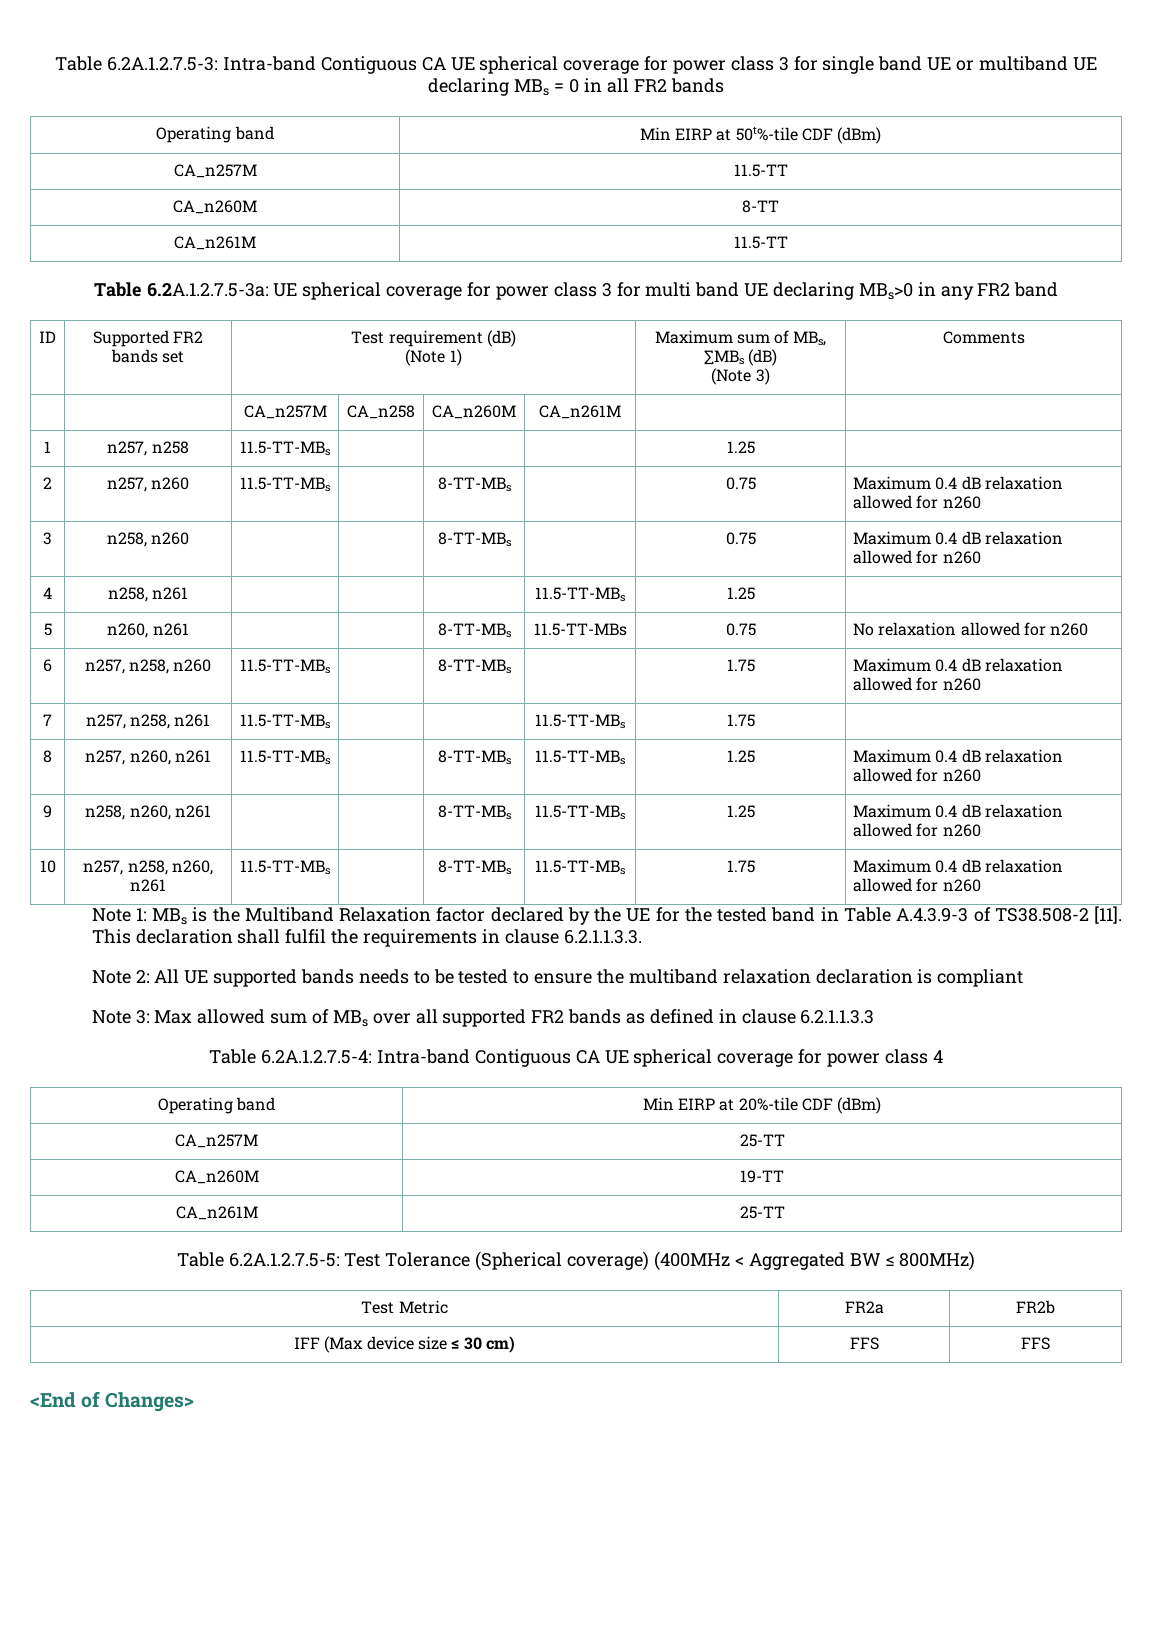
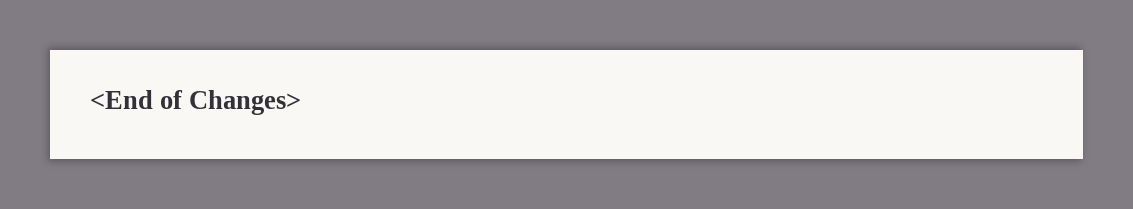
- Table 6.2A.1.2.7.5-3: Intra-band Contiguous CA UE spherical coverage for power class 3 for single band UE or multiband UE declaring MBs = 0 in all FR2 bands
- Operating band | Min EIRP at 50t%-tile CDF (dBm)
- CA_n257M | 11.5-TT
- CA_n260M | 8-TT
- CA_n261M | 11.5-TT
- Table 6.2A.1.2.7.5-3a: UE spherical coverage for power class 3 for multi band UE declaring MBs>0 in any FR2 band
- ID | Supported FR2 bands set | Test requirement (dB)
- (Note 1) | Maximum sum of MBs, ∑MBs (dB)
- (Note 3) | Comments
- | | CA_n257M | CA_n258 | CA_n260M | CA_n261M | |
- 1 | n257, n258 | 11.5-TT-MBs | | | | 1.25 |
- 2 | n257, n260 | 11.5-TT-MBs | | 8-TT-MBs | | 0.75 | Maximum 0.4 dB relaxation allowed for n260
- 3 | n258, n260 | | | 8-TT-MBs | | 0.75 | Maximum 0.4 dB relaxation allowed for n260
- 4 | n258, n261 | | | | 11.5-TT-MBs | 1.25 |
- 5 | n260, n261 | | | 8-TT-MBs | 11.5-TT-MBs | 0.75 | No relaxation allowed for n260
- 6 | n257, n258, n260 | 11.5-TT-MBs | | 8-TT-MBs | | 1.75 | Maximum 0.4 dB relaxation allowed for n260
- 7 | n257, n258, n261 | 11.5-TT-MBs | | | 11.5-TT-MBs | 1.75 |
- 8 | n257, n260, n261 | 11.5-TT-MBs | | 8-TT-MBs | 11.5-TT-MBs | 1.25 | Maximum 0.4 dB relaxation allowed for n260
- 9 | n258, n260, n261 | | | 8-TT-MBs | 11.5-TT-MBs | 1.25 | Maximum 0.4 dB relaxation allowed for n260
- 10 | n257, n258, n260, n261 | 11.5-TT-MBs | | 8-TT-MBs | 11.5-TT-MBs | 1.75 | Maximum 0.4 dB relaxation allowed for n260
- Note 1: MBs is the Multiband Relaxation factor declared by the UE for the tested band in Table A.4.3.9-3 of TS38.508-2 [11]. This declaration shall fulfil the requirements in clause 6.2.1.1.3.3.
- Note 2: All UE supported bands needs to be tested to ensure the multiband relaxation declaration is compliant
- Note 3: Max allowed sum of MBs over all supported FR2 bands as defined in clause 6.2.1.1.3.3
- Table 6.2A.1.2.7.5-4: Intra-band Contiguous CA UE spherical coverage for power class 4
- Operating band | Min EIRP at 20%-tile CDF (dBm)
- CA_n257M | 25-TT
- CA_n260M | 19-TT
- CA_n261M | 25-TT
- Table 6.2A.1.2.7.5-5: Test Tolerance (Spherical coverage) (400MHz < Aggregated BW ≤ 800MHz)
- Test Metric | FR2a | FR2b
- IFF (Max device size ≤ 30 cm) | FFS | FFS

